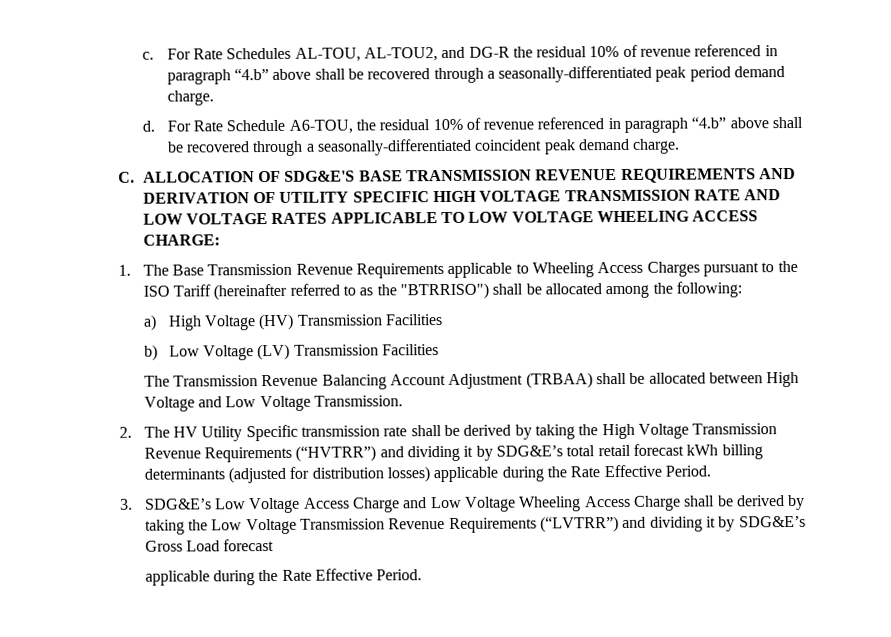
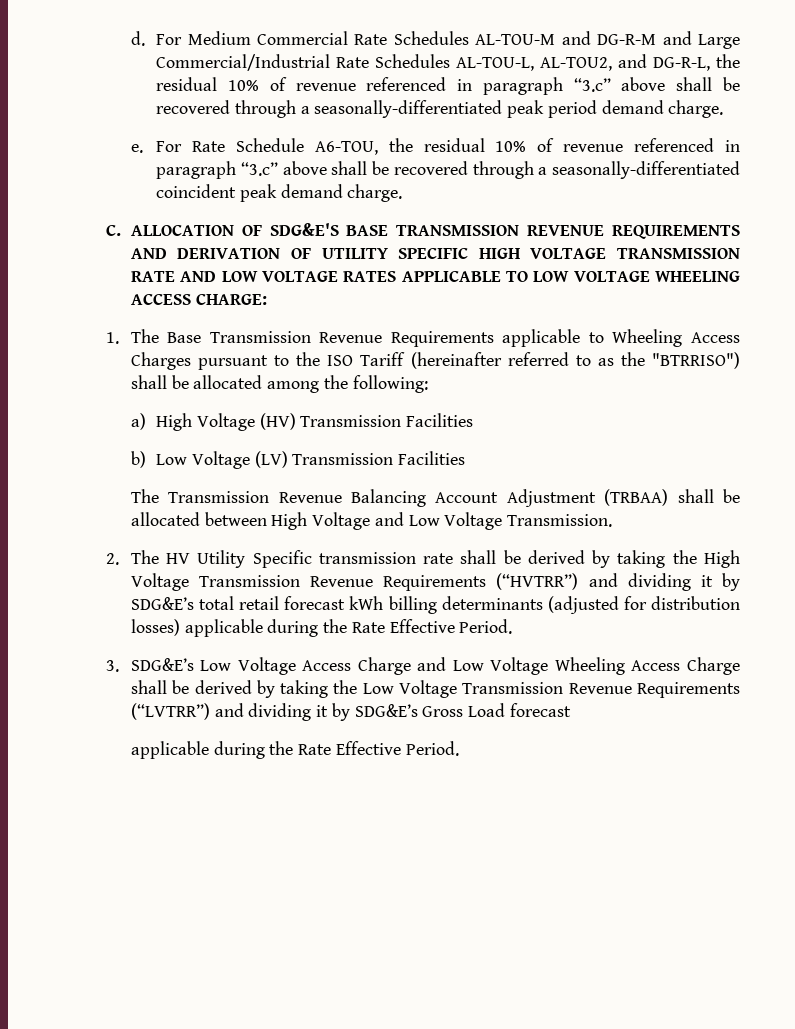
- c. For Rate Schedules AL-TOU, AL-TOU2, and DG-R the residual 10% of revenue referenced in paragraph “4.b” above shall be recovered through a seasonally-differentiated peak period demand charge.
+ d. For Medium Commercial Rate Schedules AL-TOU-M and DG-R-M and Large Commercial/Industrial Rate Schedules AL-TOU-L, AL-TOU2, and DG-R-L, the residual 10% of revenue referenced in paragraph “3.c” above shall be recovered through a seasonally-differentiated peak period demand charge.
- d.
+ e.
- For Rate Schedule A6-TOU, the residual 10% of revenue referenced in paragraph “4.b” above shall be recovered through a seasonally-differentiated coincident peak demand charge.
+ For Rate Schedule A6-TOU, the residual 10% of revenue referenced in paragraph “3.c” above shall be recovered through a seasonally-differentiated coincident peak demand charge.

